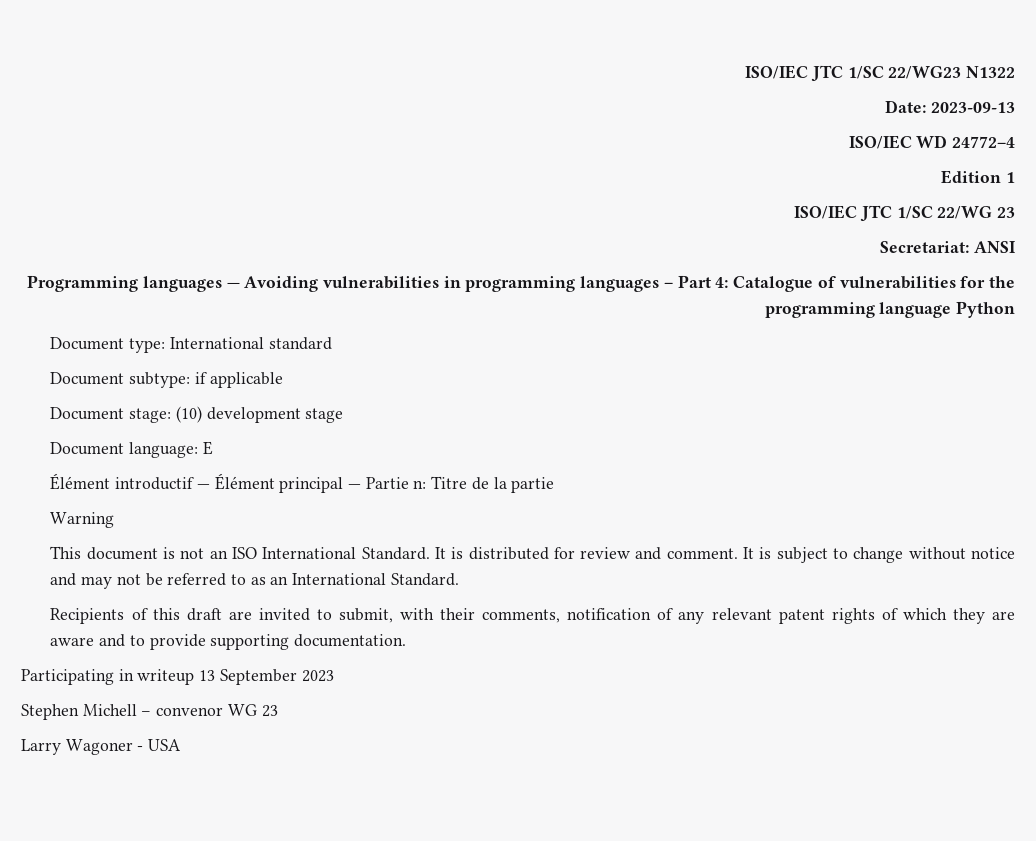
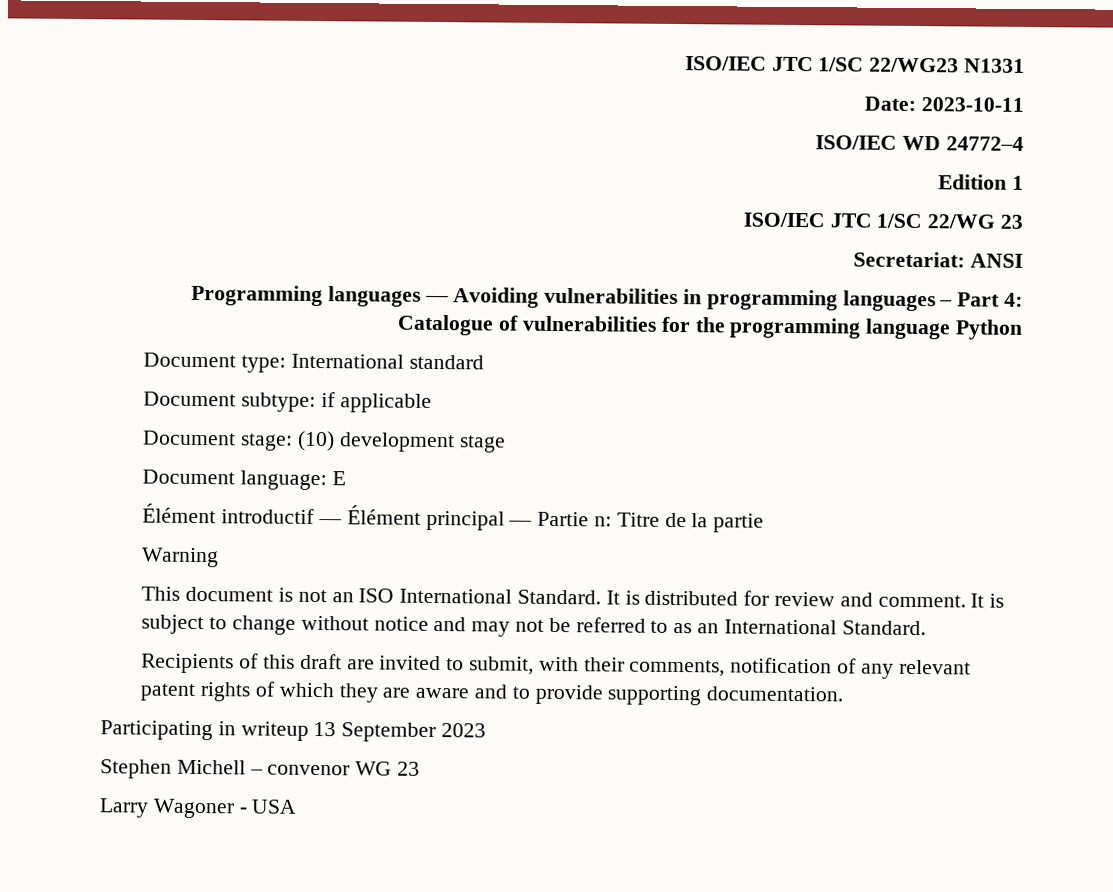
- ISO/IEC JTC 1/SC 22/WG23 N1322
+ ISO/IEC JTC 1/SC 22/WG23 N1331
- Date: 2023-09-13
+ Date: 2023-10-11

